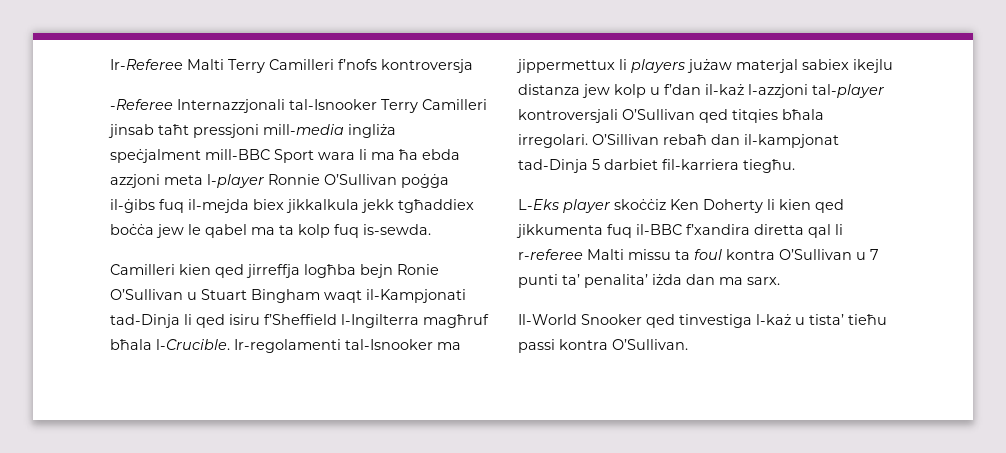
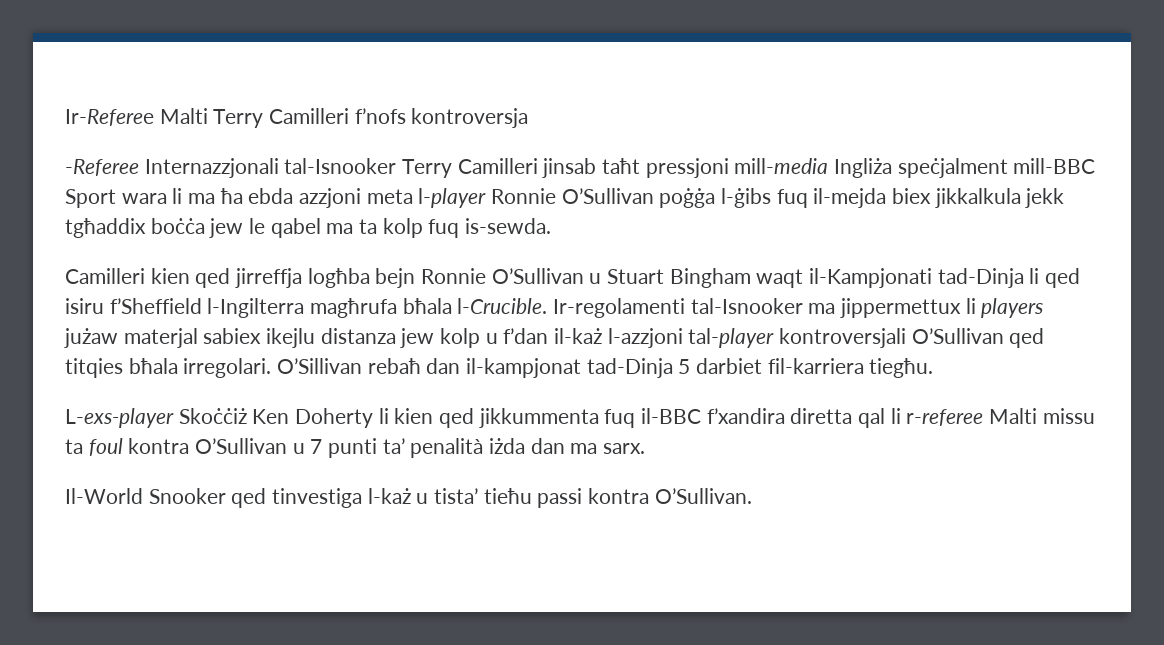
- -Referee Internazzjonali tal-Isnooker Terry Camilleri jinsab taħt pressjoni mill-media ingliża speċjalment mill-BBC Sport wara li ma ħa ebda azzjoni meta l-player Ronnie O’Sullivan poġġa il-ġibs fuq il-mejda biex jikkalkula jekk tgħaddiex boċċa jew le qabel ma ta kolp fuq is-sewda.
+ -Referee Internazzjonali tal-Isnooker Terry Camilleri jinsab taħt pressjoni mill-media Ingliża speċjalment mill-BBC Sport wara li ma ħa ebda azzjoni meta l-player Ronnie O’Sullivan poġġa l-ġibs fuq il-mejda biex jikkalkula jekk tgħaddix boċċa jew le qabel ma ta kolp fuq is-sewda.
- Camilleri kien qed jirreffja logħba bejn Ronie O’Sullivan u Stuart Bingham waqt il-Kampjonati tad-Dinja li qed isiru f’Sheffield l-Ingilterra magħruf bħala l-Crucible.
+ Camilleri kien qed jirreffja logħba bejn Ronnie O’Sullivan u Stuart Bingham waqt il-Kampjonati tad-Dinja li qed isiru f’Sheffield l-Ingilterra magħrufa bħala l-Crucible.
- L-Eks player skoċċiz Ken Doherty li kien qed jikkumenta fuq il-BBC f’xandira diretta qal li r-referee Malti missu ta foul kontra O’Sullivan u 7 punti ta’ penalita’ iżda dan ma sarx.
+ L-exs-player Skoċċiż Ken Doherty li kien qed jikkummenta fuq il-BBC f’xandira diretta qal li r-referee Malti missu ta foul kontra O’Sullivan u 7 punti ta’ penalità iżda dan ma sarx.

